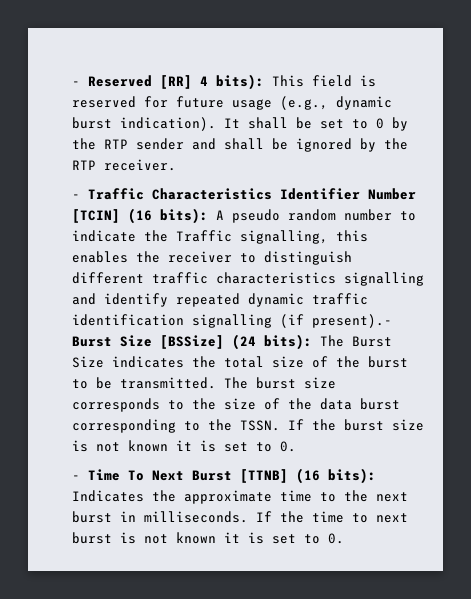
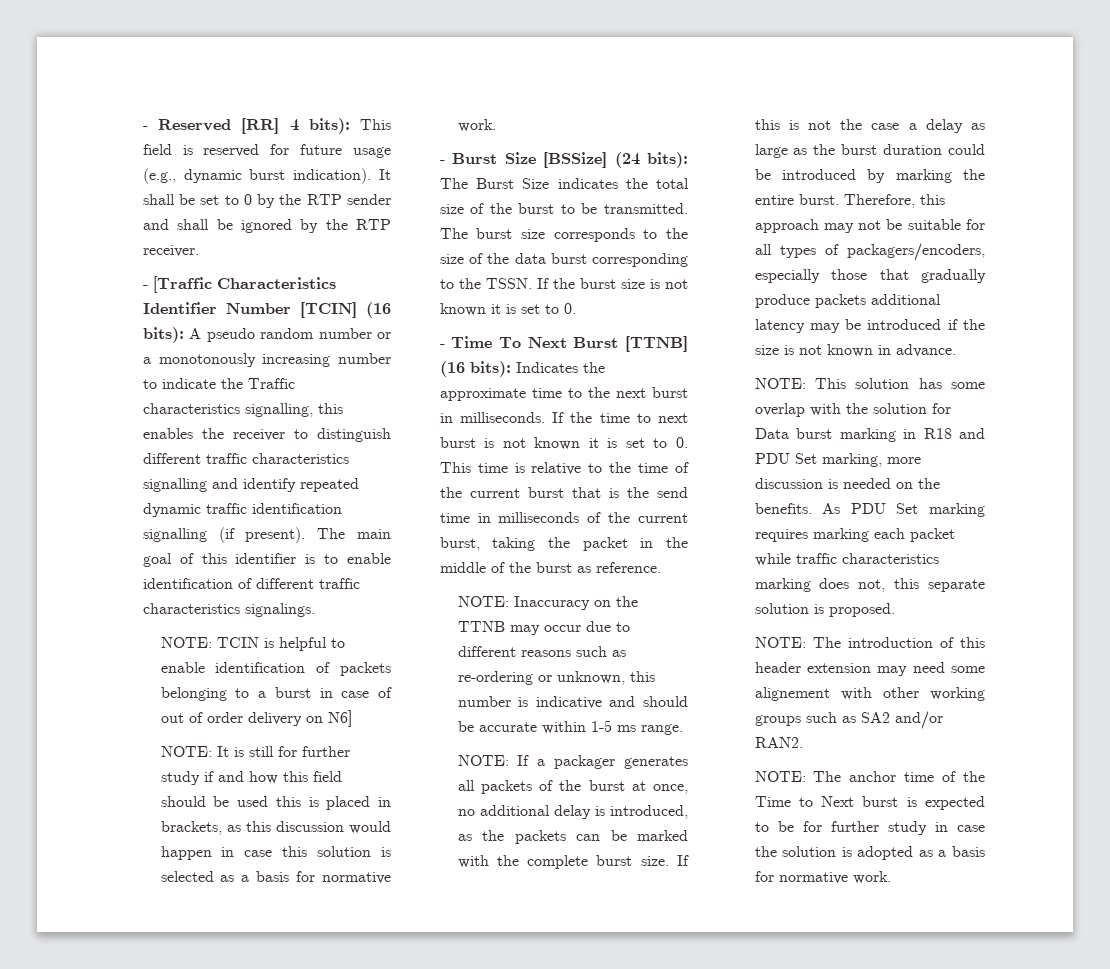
- - Traffic Characteristics Identifier Number [TCIN] (16 bits): A pseudo random number to indicate the Traffic signalling, this enables the receiver to distinguish different traffic characteristics signalling and identify repeated dynamic traffic identification signalling (if present).- Burst Size [BSSize] (24 bits): The Burst Size indicates the total size of the burst to be transmitted.
+ - [Traffic Characteristics Identifier Number [TCIN] (16 bits): A pseudo random number or a monotonously increasing number to indicate the Traffic characteristics signalling, this enables the receiver to distinguish different traffic characteristics signalling and identify repeated dynamic traffic identification signalling (if present). The main goal of this identifier is to enable identification of different traffic characteristics signalings.
+ NOTE: TCIN is helpful to enable identification of packets belonging to a burst in case of out of order delivery on N6]
+ NOTE: It is still for further study if and how this field should be used this is placed in brackets, as this discussion would happen in case this solution is selected as a basis for normative work.
+ - Burst Size [BSSize] (24 bits): The Burst Size indicates the total size of the burst to be transmitted.
- If the time to next burst is not known it is set to 0.
+ If the time to next burst is not known it is set to 0. This time is relative to the time of the current burst that is the send time in milliseconds of the current burst, taking the packet in the middle of the burst as reference.
+ NOTE: Inaccuracy on the TTNB may occur due to different reasons such as re-ordering or unknown, this number is indicative and should be accurate within 1-5 ms range.
+ NOTE: If a packager generates all packets of the burst at once, no additional delay is introduced, as the packets can be marked with the complete burst size. If this is not the case a delay as large as the burst duration could be introduced by marking the entire burst. Therefore, this approach may not be suitable for all types of packagers/encoders, especially those that gradually produce packets additional latency may be introduced if the size is not known in advance.
+ NOTE: This solution has some overlap with the solution for Data burst marking in R18 and PDU Set marking, more discussion is needed on the benefits. As PDU Set marking requires marking each packet while traffic characteristics marking does not, this separate solution is proposed.
+ NOTE: The introduction of this header extension may need some alignement with other working groups such as SA2 and/or RAN2.
+ NOTE: The anchor time of the Time to Next burst is expected to be for further study in case the solution is adopted as a basis for normative work.

